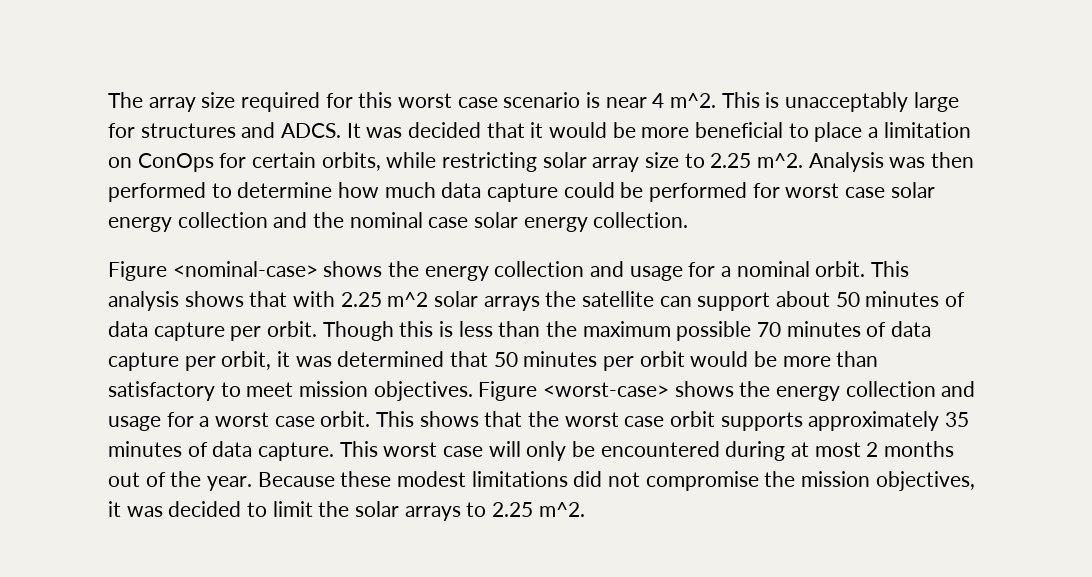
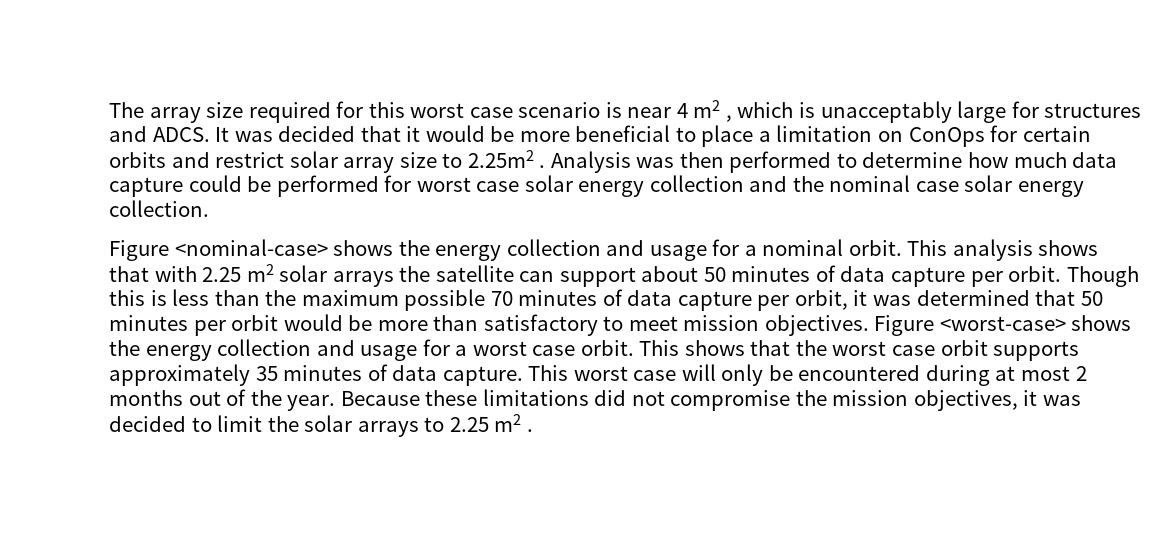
- The array size required for this worst case scenario is near 4 m^2. This is unacceptably large for structures and ADCS.
+ The array size required for this worst case scenario is near 4 m2 , which is unacceptably large for structures and ADCS.
- It was decided that it would be more beneficial to place a limitation on ConOps for certain orbits, while restricting solar array size to 2.25 m^2.
+ It was decided that it would be more beneficial to place a limitation on ConOps for certain orbits and restrict solar array size to 2.25m2 .
- This analysis shows that with 2.25 m^2 solar arrays the satellite can support about 50 minutes of data capture per orbit.
+ This analysis shows that with 2.25 m2 solar arrays the satellite can support about 50 minutes of data capture per orbit.
- Because these modest limitations did not compromise the mission objectives, it was decided to limit the solar arrays to 2.25 m^2.
+ Because these limitations did not compromise the mission objectives, it was decided to limit the solar arrays to 2.25 m2 .

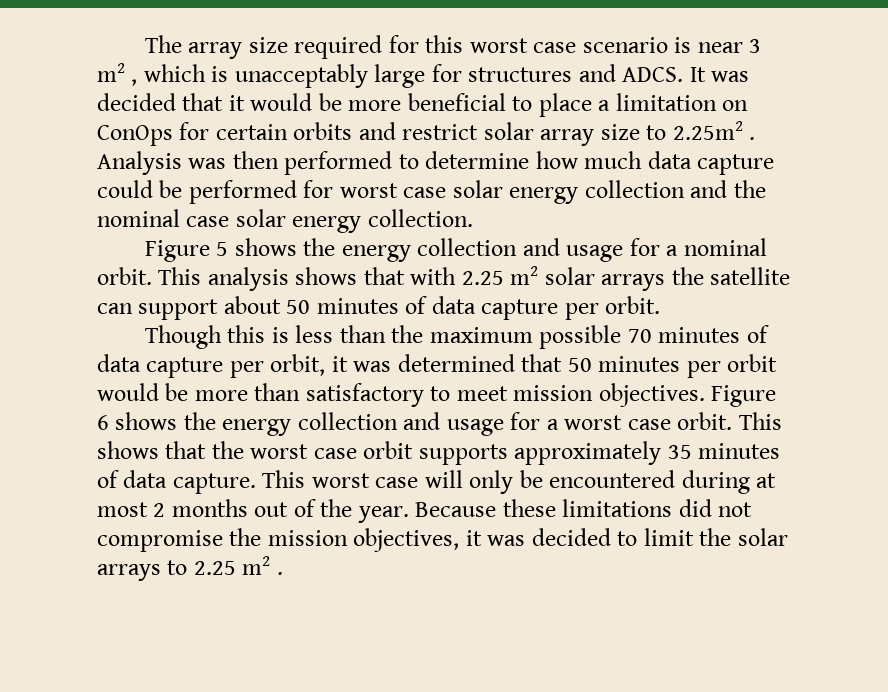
- The array size required for this worst case scenario is near 4 m2 , which is unacceptably large for structures and ADCS.
+ The array size required for this worst case scenario is near 3 m2 , which is unacceptably large for structures and ADCS.
- Figure <nominal-case> shows the energy collection and usage for a nominal orbit.
+ Figure 5 shows the energy collection and usage for a nominal orbit.
- This analysis shows that with 2.25 m2 solar arrays the satellite can support about 50 minutes of data capture per orbit. Though this is less than the maximum possible 70 minutes of data capture per orbit, it was determined that 50 minutes per orbit would be more than satisfactory to meet mission objectives.
+ This analysis shows that with 2.25 m2 solar arrays the satellite can support about 50 minutes of data capture per orbit.
+ Though this is less than the maximum possible 70 minutes of data capture per orbit, it was determined that 50 minutes per orbit would be more than satisfactory to meet mission objectives.
- Figure <worst-case> shows the energy collection and usage for a worst case orbit.
+ Figure 6 shows the energy collection and usage for a worst case orbit.

